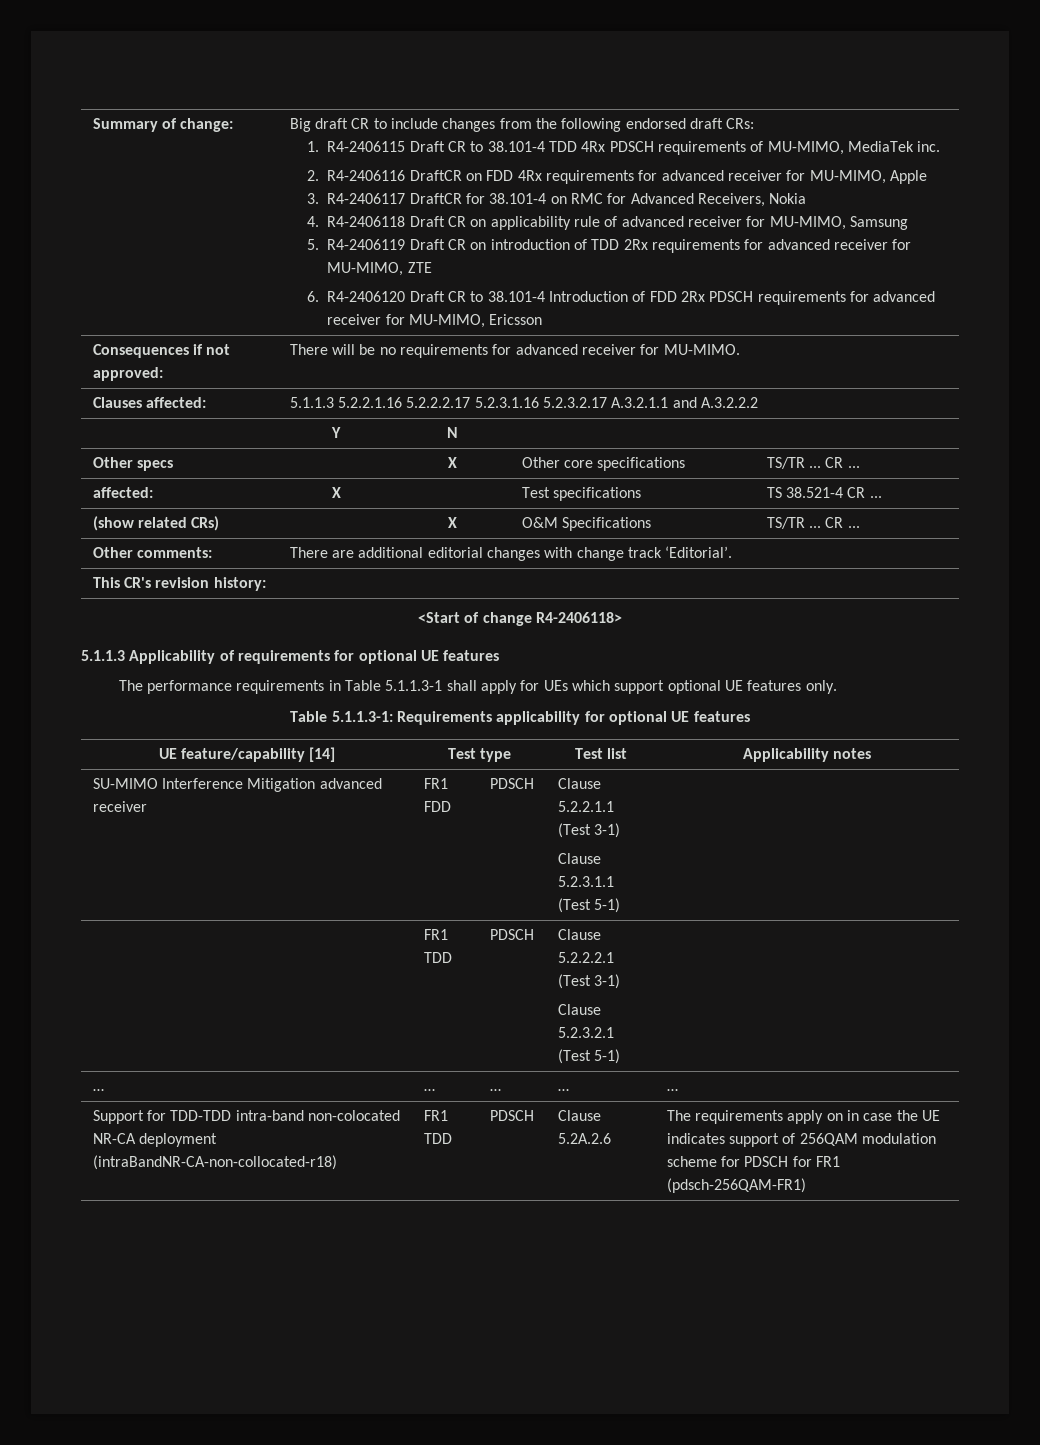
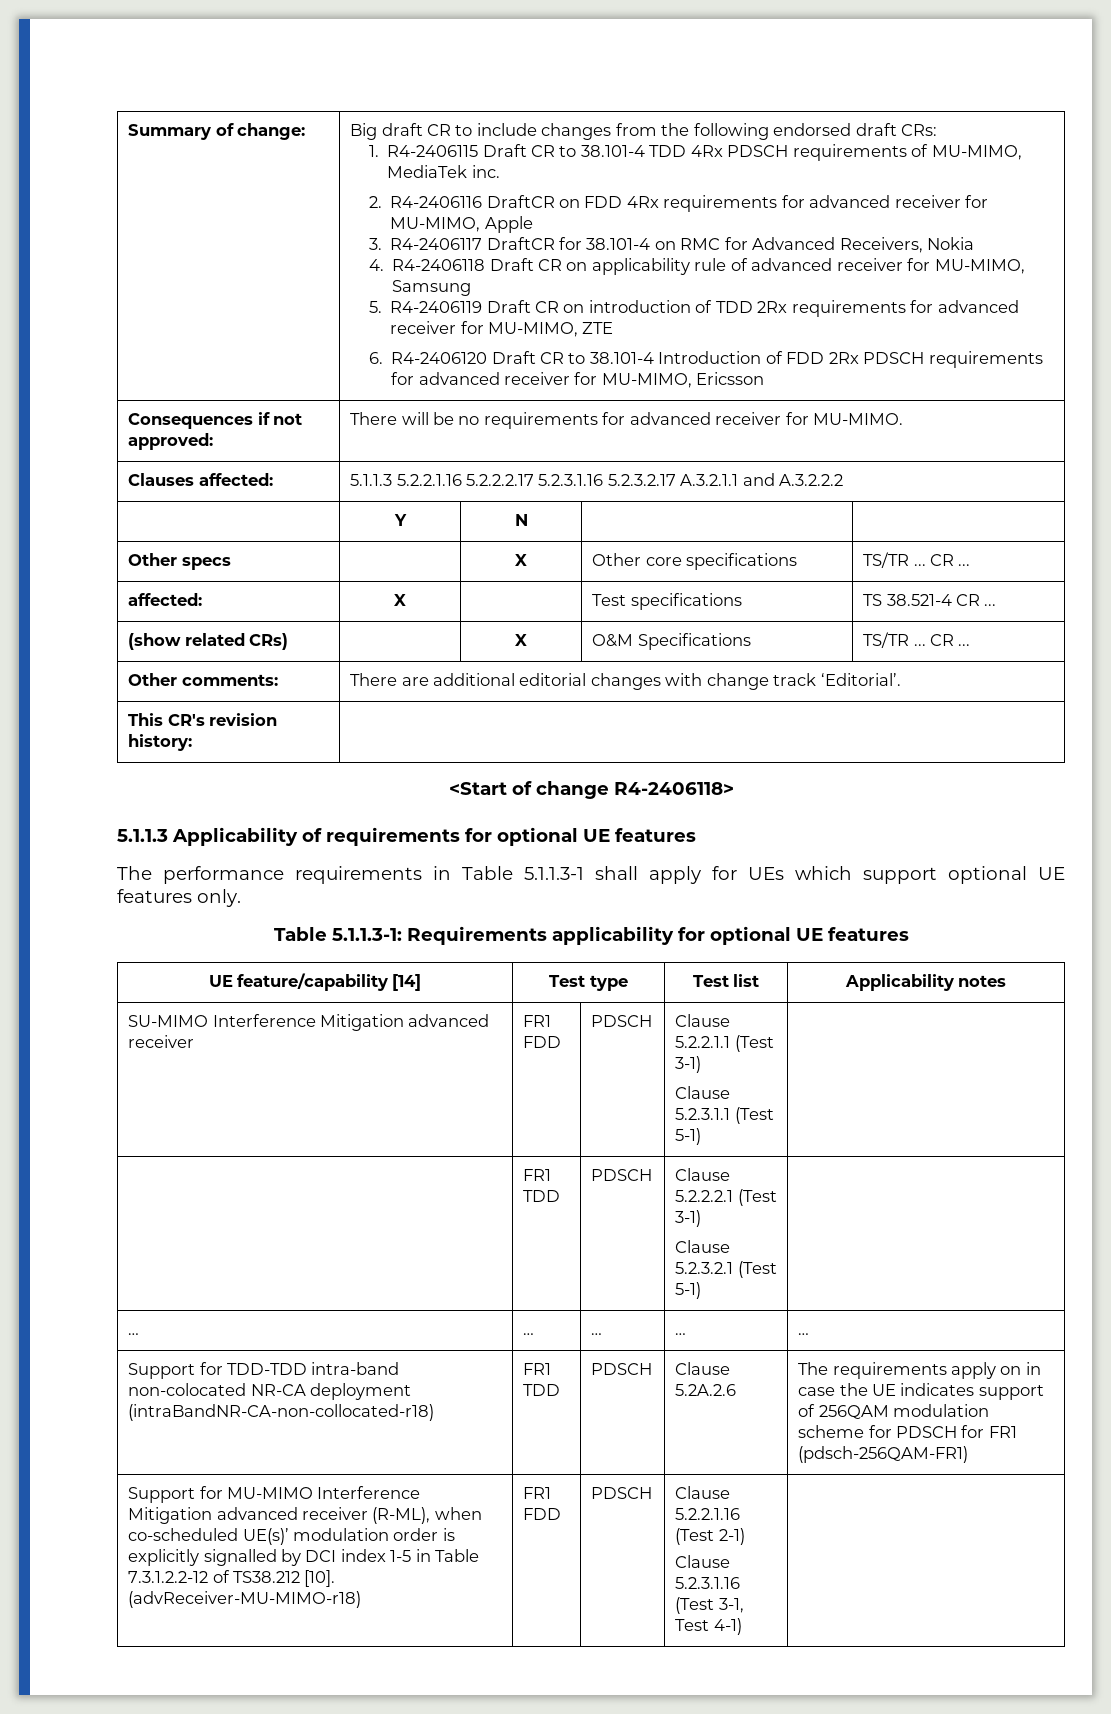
+ Support for MU-MIMO Interference Mitigation advanced receiver (R-ML), when co-scheduled UE(s)’ modulation order is explicitly signalled by DCI index 1-5 in Table 7.3.1.2.2-12 of TS38.212 [10]. (advReceiver-MU-MIMO-r18) | FR1 FDD | PDSCH | Clause 5.2.2.1.16 (Test 2-1)
+ Clause 5.2.3.1.16 (Test 3-1, Test 4-1) |

